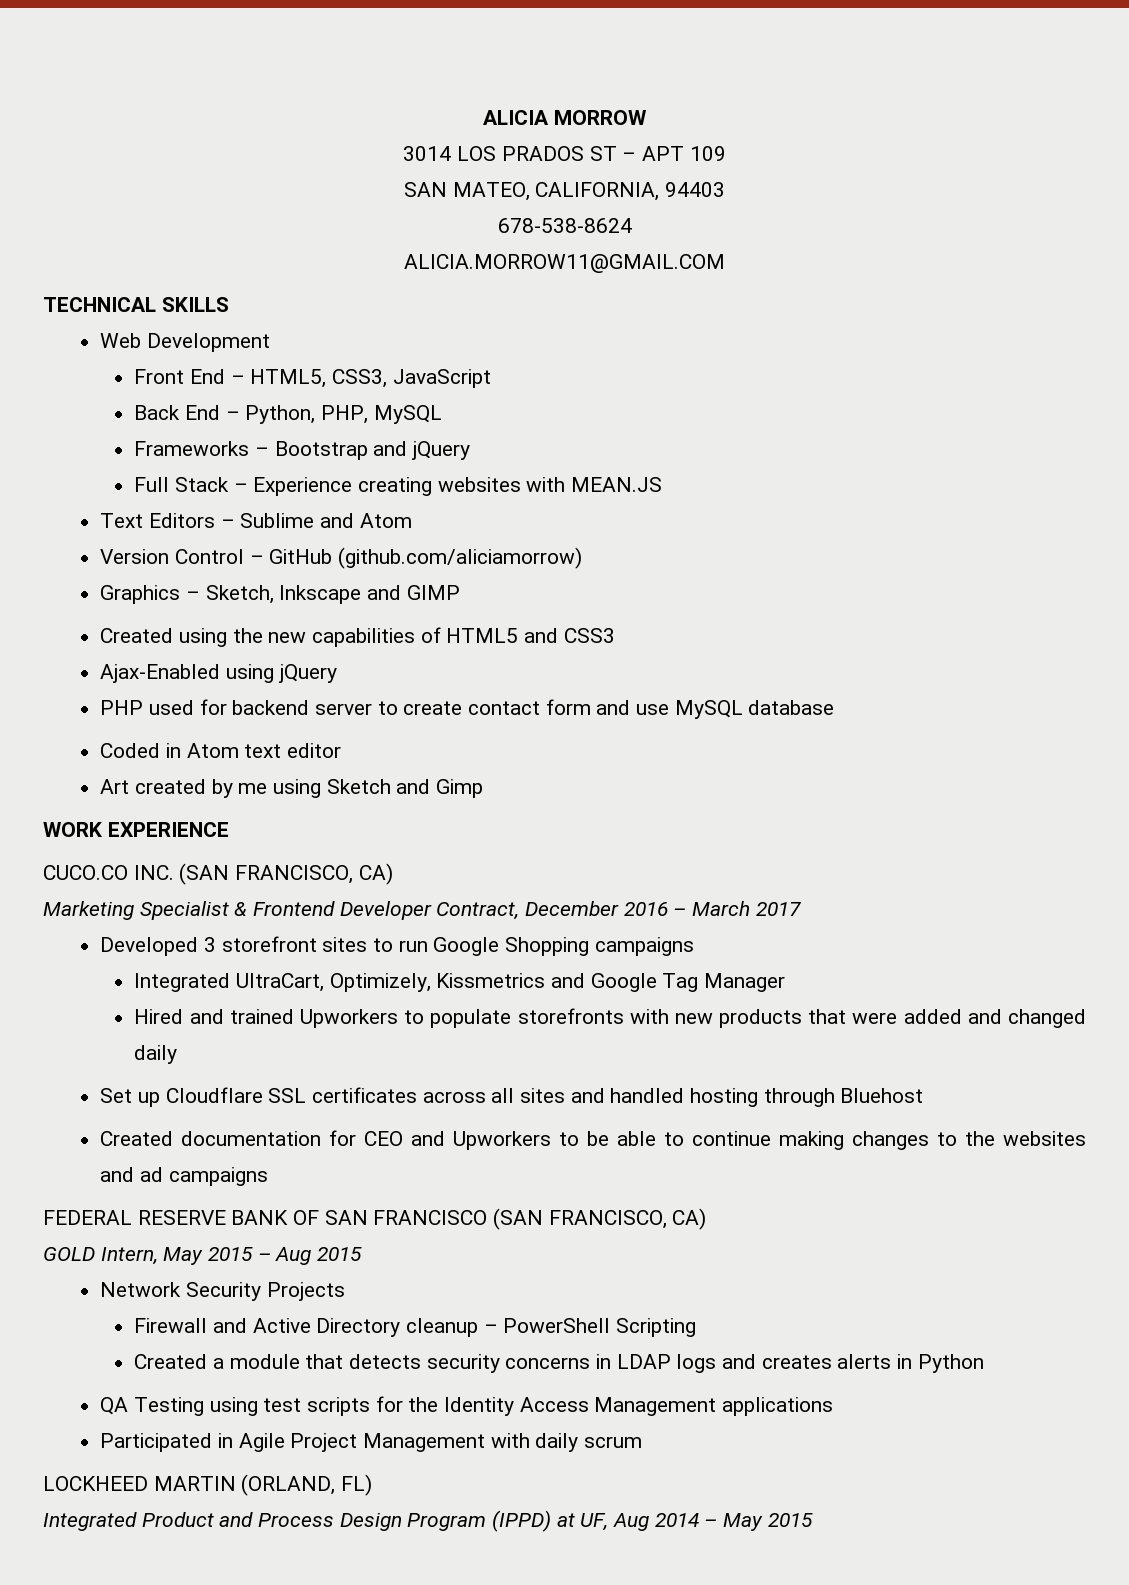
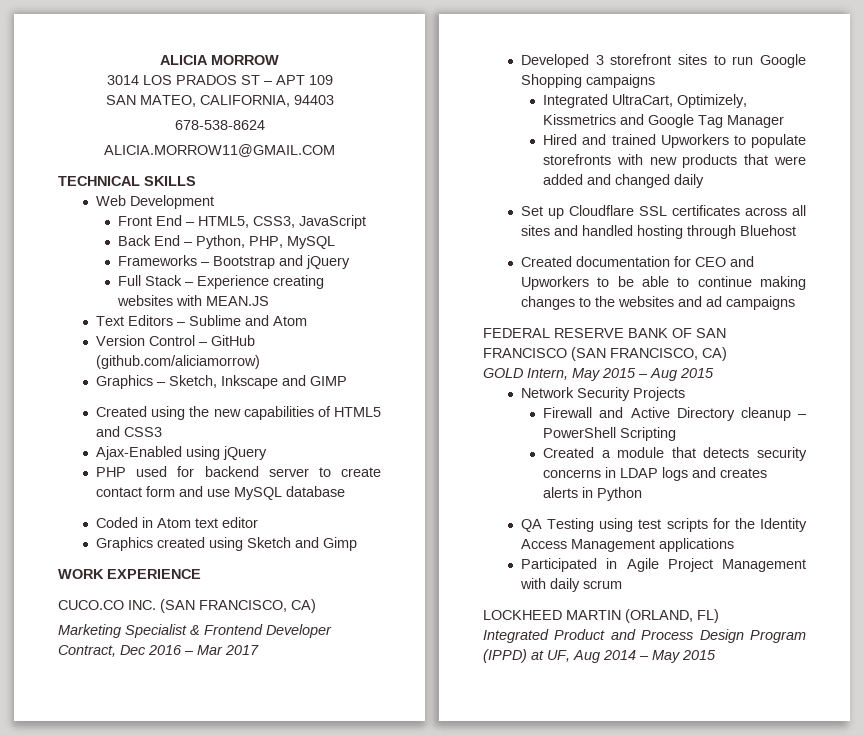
- Art created by me using Sketch and Gimp
+ Graphics created using Sketch and Gimp
- Marketing Specialist & Frontend Developer Contract, December 2016 – March 2017
+ Marketing Specialist & Frontend Developer Contract, Dec 2016 – Mar 2017

